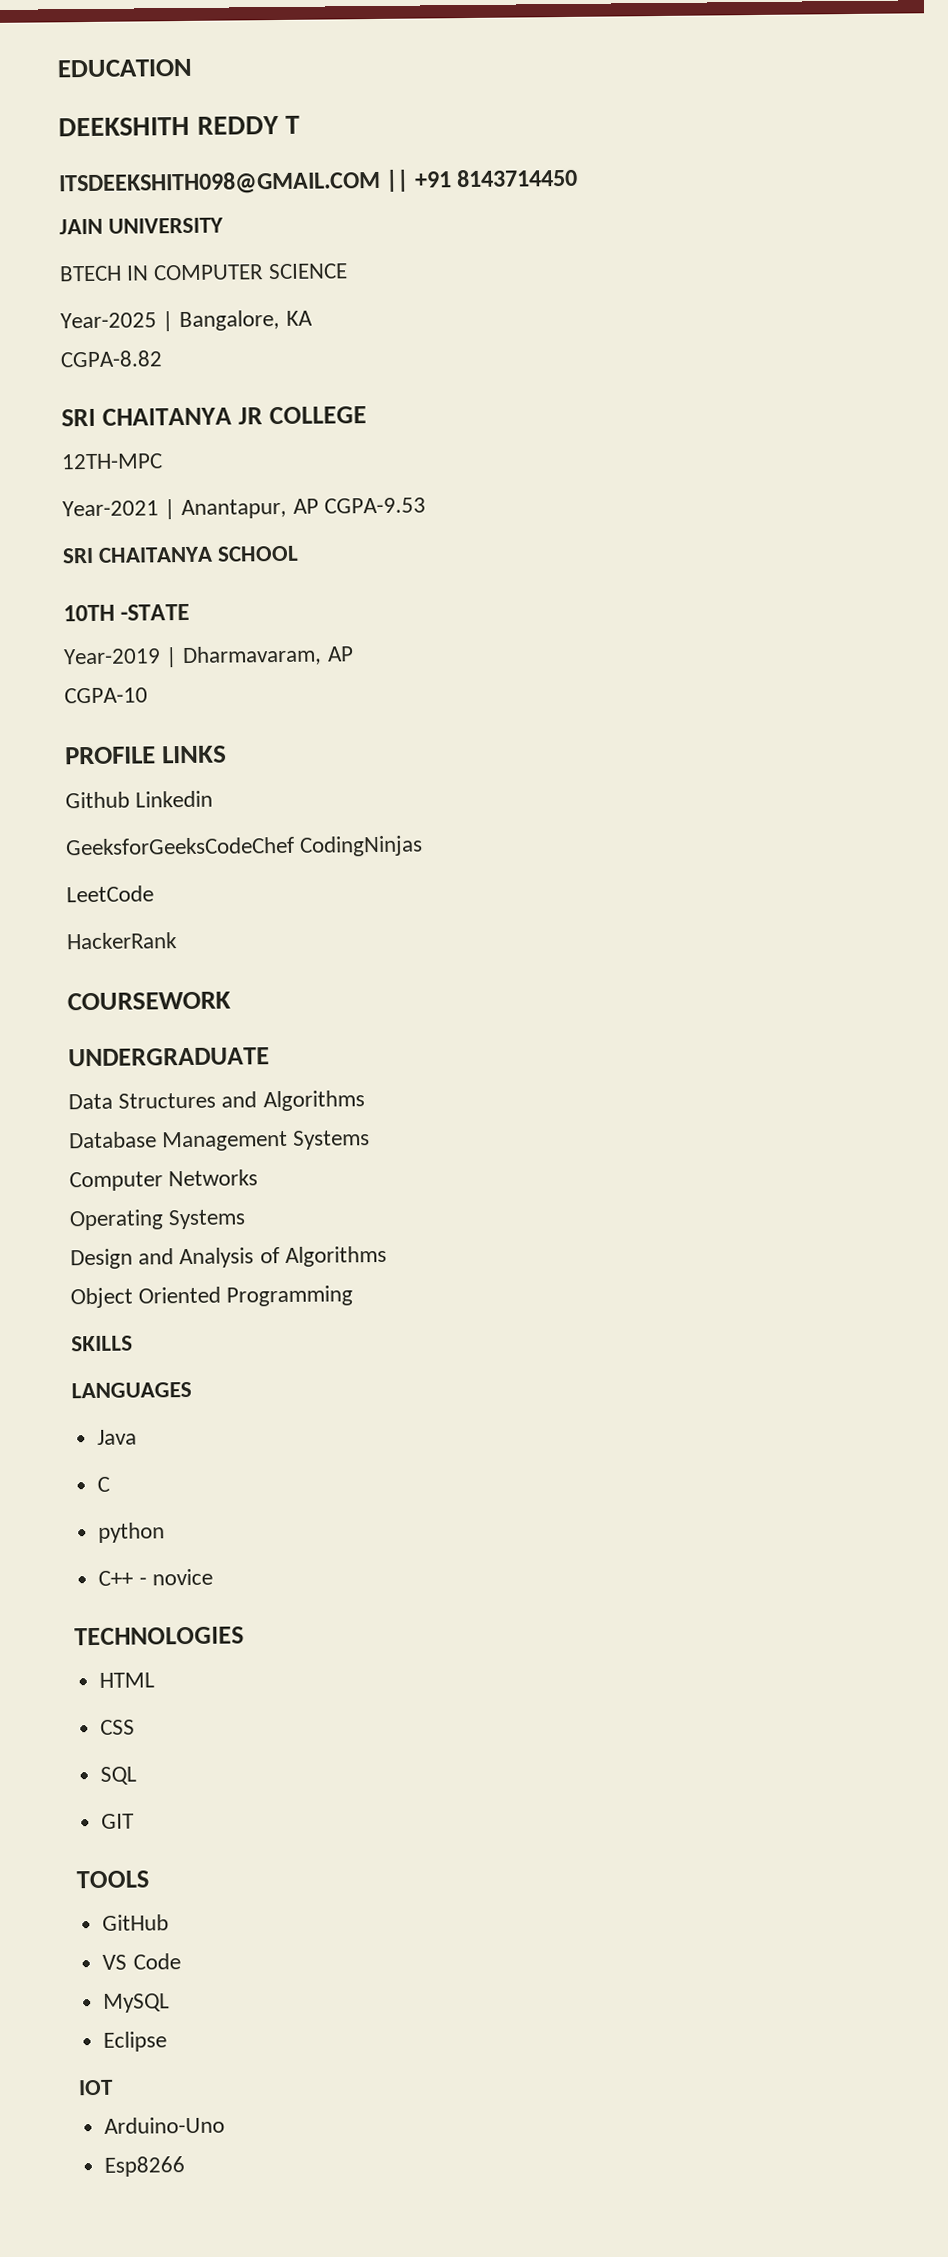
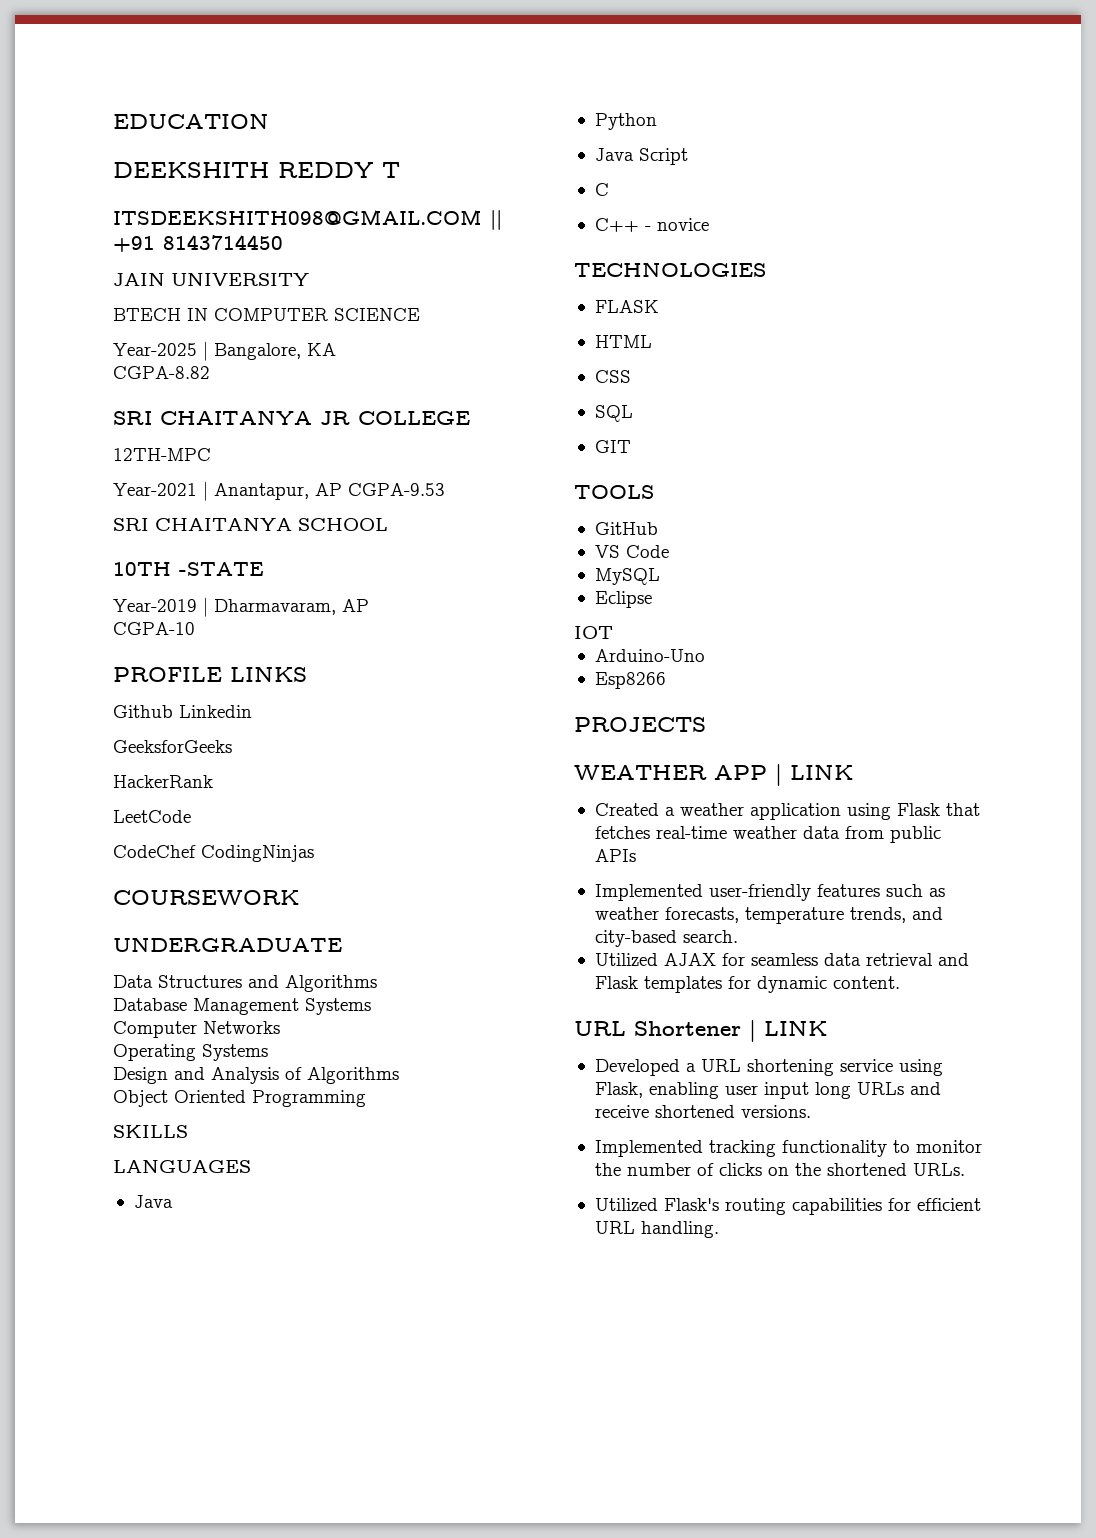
- GeeksforGeeksCodeChef CodingNinjas
+ GeeksforGeeks
+ HackerRank
- HackerRank
+ CodeChef CodingNinjas
+ Python
+ Java Script
- python
+ FLASK
+ PROJECTS
+ WEATHER APP | LINK
+ Created a weather application using Flask that fetches real-time weather data from public APIs
+ Implemented user-friendly features such as weather forecasts, temperature trends, and city-based search.
+ Utilized AJAX for seamless data retrieval and Flask templates for dynamic content.
+ URL Shortener | LINK
+ Developed a URL shortening service using Flask, enabling user input long URLs and receive shortened versions.
+ Implemented tracking functionality to monitor the number of clicks on the shortened URLs.
+ Utilized Flask's routing capabilities for efficient URL handling.

